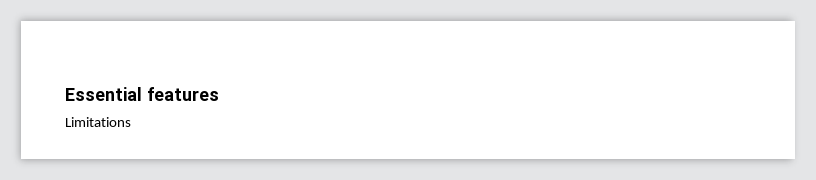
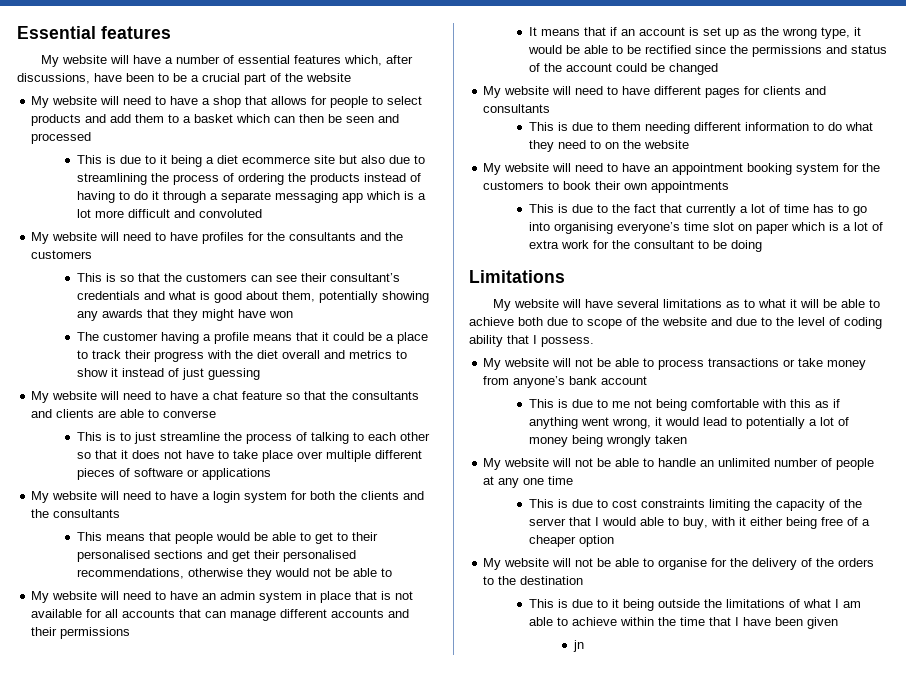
+ My website will have a number of essential features which, after discussions, have been to be a crucial part of the website
+ My website will need to have a shop that allows for people to select products and add them to a basket which can then be seen and processed
+ This is due to it being a diet ecommerce site but also due to streamlining the process of ordering the products instead of having to do it through a separate messaging app which is a lot more difficult and convoluted
+ My website will need to have profiles for the consultants and the customers
+ This is so that the customers can see their consultant’s credentials and what is good about them, potentially showing any awards that they might have won
+ The customer having a profile means that it could be a place to track their progress with the diet overall and metrics to show it instead of just guessing
+ My website will need to have a chat feature so that the consultants and clients are able to converse
+ This is to just streamline the process of talking to each other so that it does not have to take place over multiple different pieces of software or applications
+ My website will need to have a login system for both the clients and the consultants
+ This means that people would be able to get to their personalised sections and get their personalised recommendations, otherwise they would not be able to
+ My website will need to have an admin system in place that is not available for all accounts that can manage different accounts and their permissions
+ It means that if an account is set up as the wrong type, it would be able to be rectified since the permissions and status of the account could be changed
+ My website will need to have different pages for clients and consultants
+ This is due to them needing different information to do what they need to on the website
+ My website will need to have an appointment booking system for the customers to book their own appointments
+ This is due to the fact that currently a lot of time has to go into organising everyone’s time slot on paper which is a lot of extra work for the consultant to be doing
  Limitations
+ My website will have several limitations as to what it will be able to achieve both due to scope of the website and due to the level of coding ability that I possess.
+ My website will not be able to process transactions or take money from anyone’s bank account
+ This is due to me not being comfortable with this as if anything went wrong, it would lead to potentially a lot of money being wrongly taken
+ My website will not be able to handle an unlimited number of people at any one time
+ This is due to cost constraints limiting the capacity of the server that I would able to buy, with it either being free of a cheaper option
+ My website will not be able to organise for the delivery of the orders to the destination
+ This is due to it being outside the limitations of what I am able to achieve within the time that I have been given
+ jn

